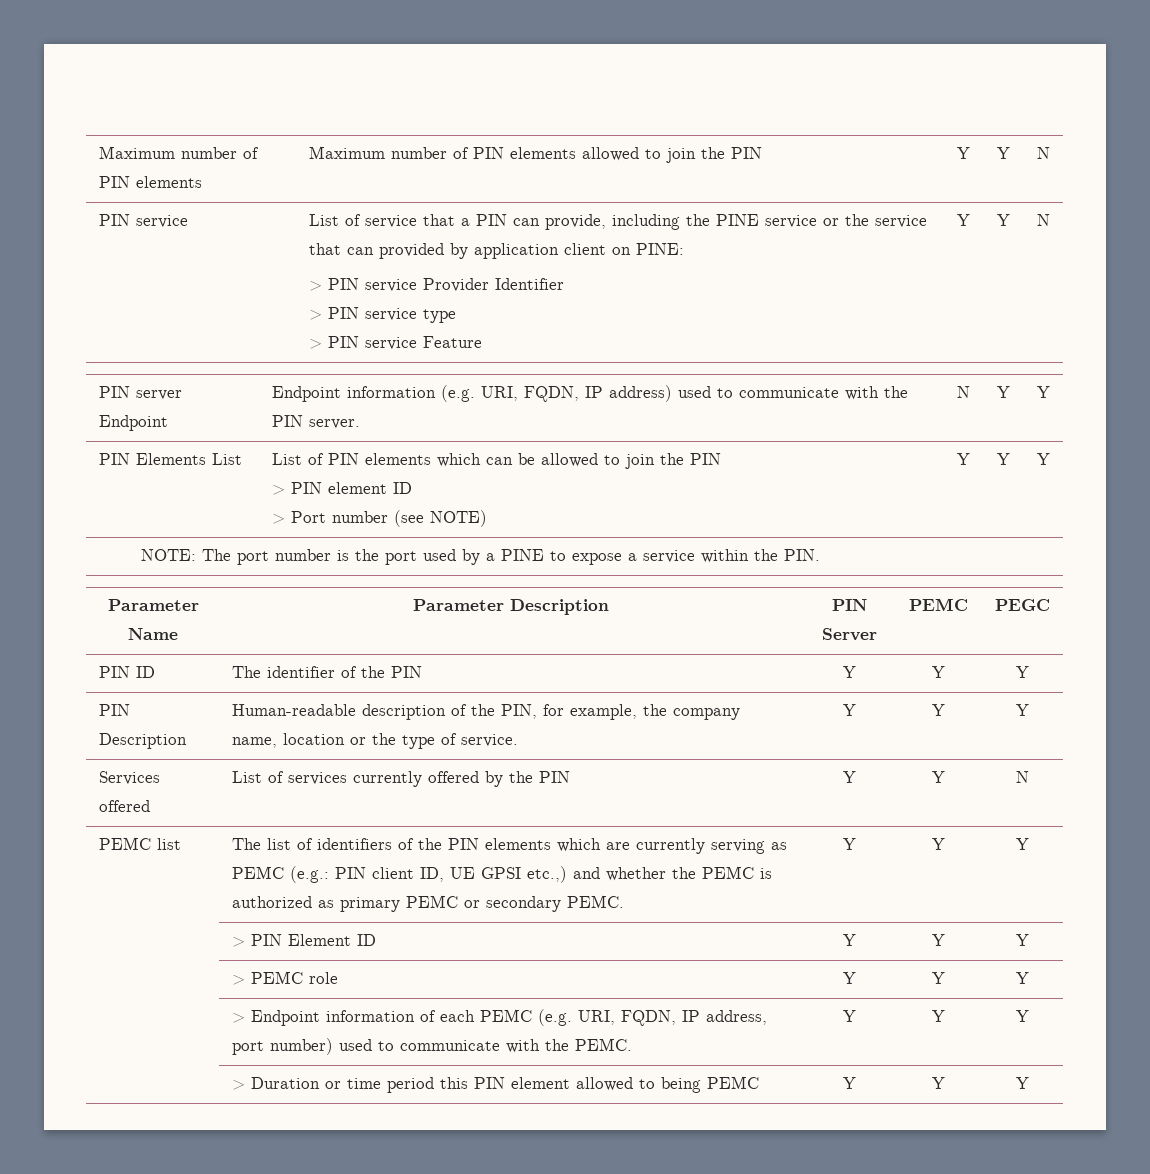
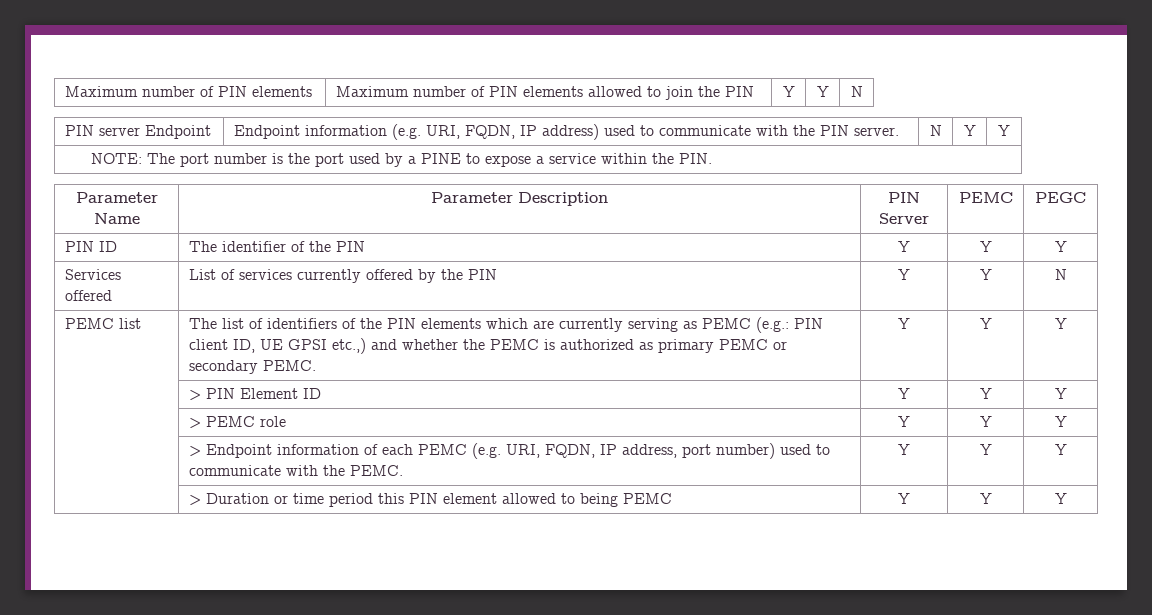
- PIN service | List of service that a PIN can provide, including the PINE service or the service that can provided by application client on PINE:
- > PIN service Provider Identifier
- > PIN service type
- > PIN service Feature | Y | Y | N
- PIN Elements List | List of PIN elements which can be allowed to join the PIN
- > PIN element ID
- > Port number (see NOTE) | Y | Y | Y
- PIN Description | Human-readable description of the PIN, for example, the company name, location or the type of service. | Y | Y | Y

